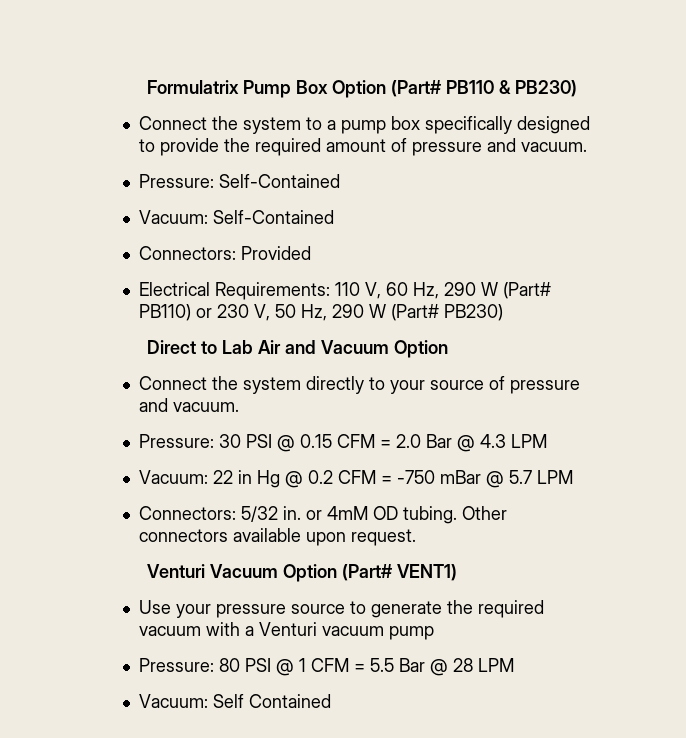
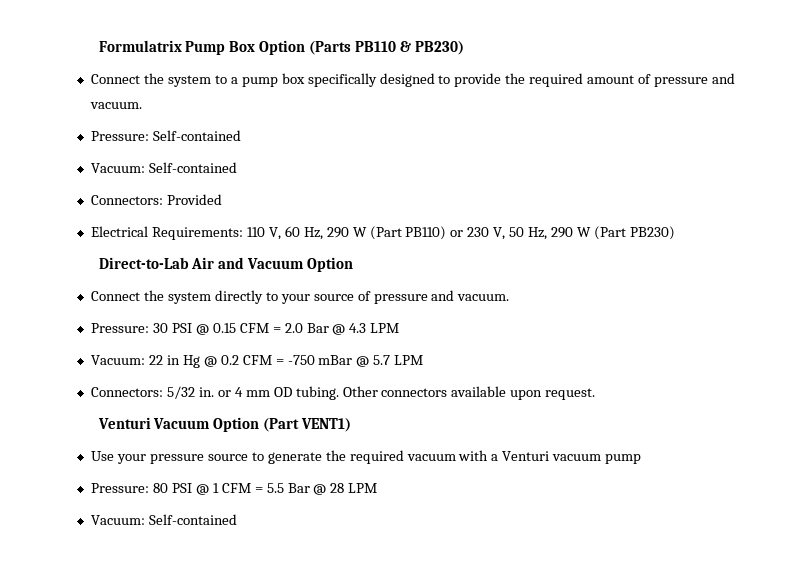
- Formulatrix Pump Box Option (Part# PB110 & PB230)
+ Formulatrix Pump Box Option (Parts PB110 & PB230)
- Pressure: Self-Contained
- Vacuum: Self-Contained
+ Pressure: Self-contained
+ Vacuum: Self-contained
- Electrical Requirements: 110 V, 60 Hz, 290 W (Part# PB110) or 230 V, 50 Hz, 290 W (Part# PB230)
- Direct to Lab Air and Vacuum Option
+ Electrical Requirements: 110 V, 60 Hz, 290 W (Part PB110) or 230 V, 50 Hz, 290 W (Part PB230)
+ Direct-to-Lab Air and Vacuum Option
- Connectors: 5/32 in. or 4mM OD tubing.
+ Connectors: 5/32 in. or 4 mm OD tubing.
- Venturi Vacuum Option (Part# VENT1)
+ Venturi Vacuum Option (Part VENT1)
  Pressure: 80 PSI @ 1 CFM = 5.5 Bar @ 28 LPM
- Vacuum: Self Contained
+ Vacuum: Self-contained

